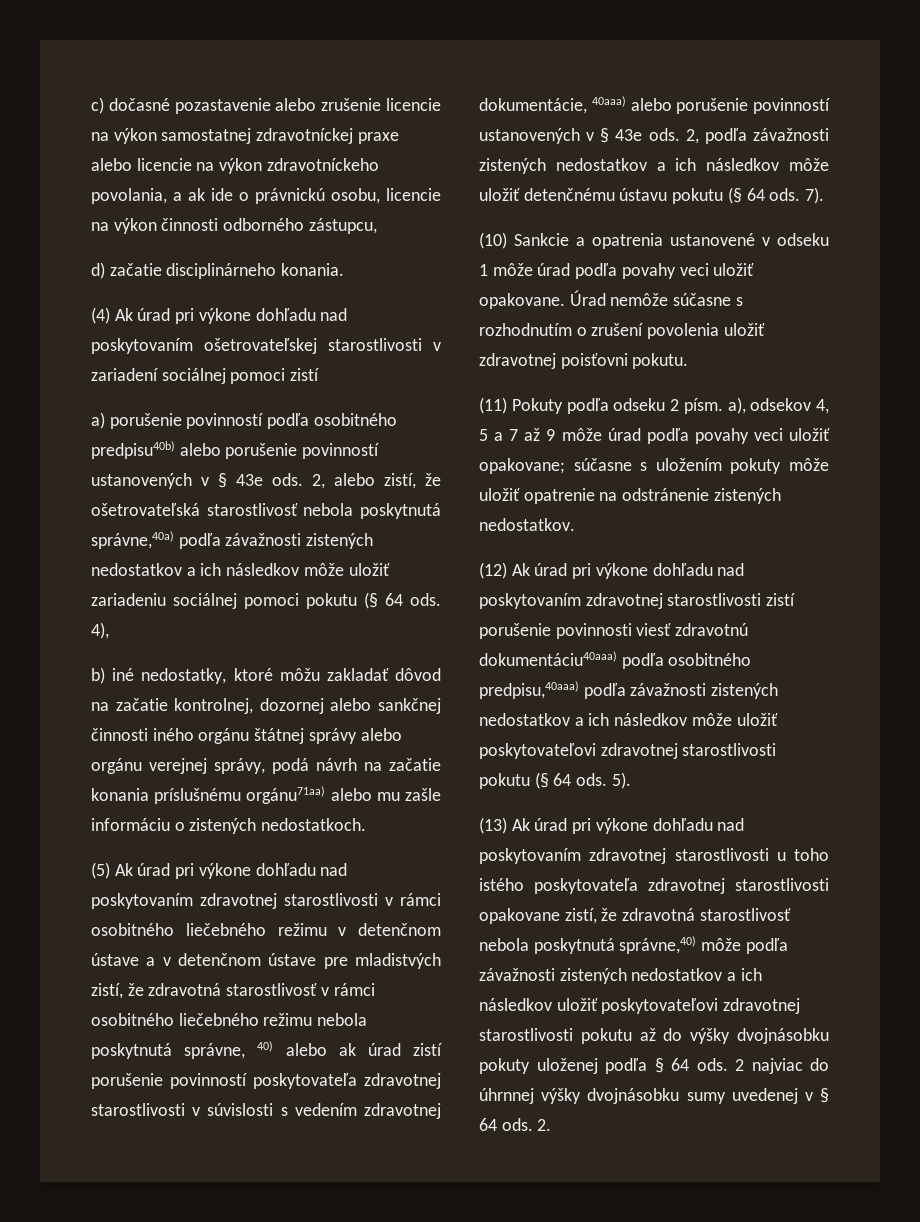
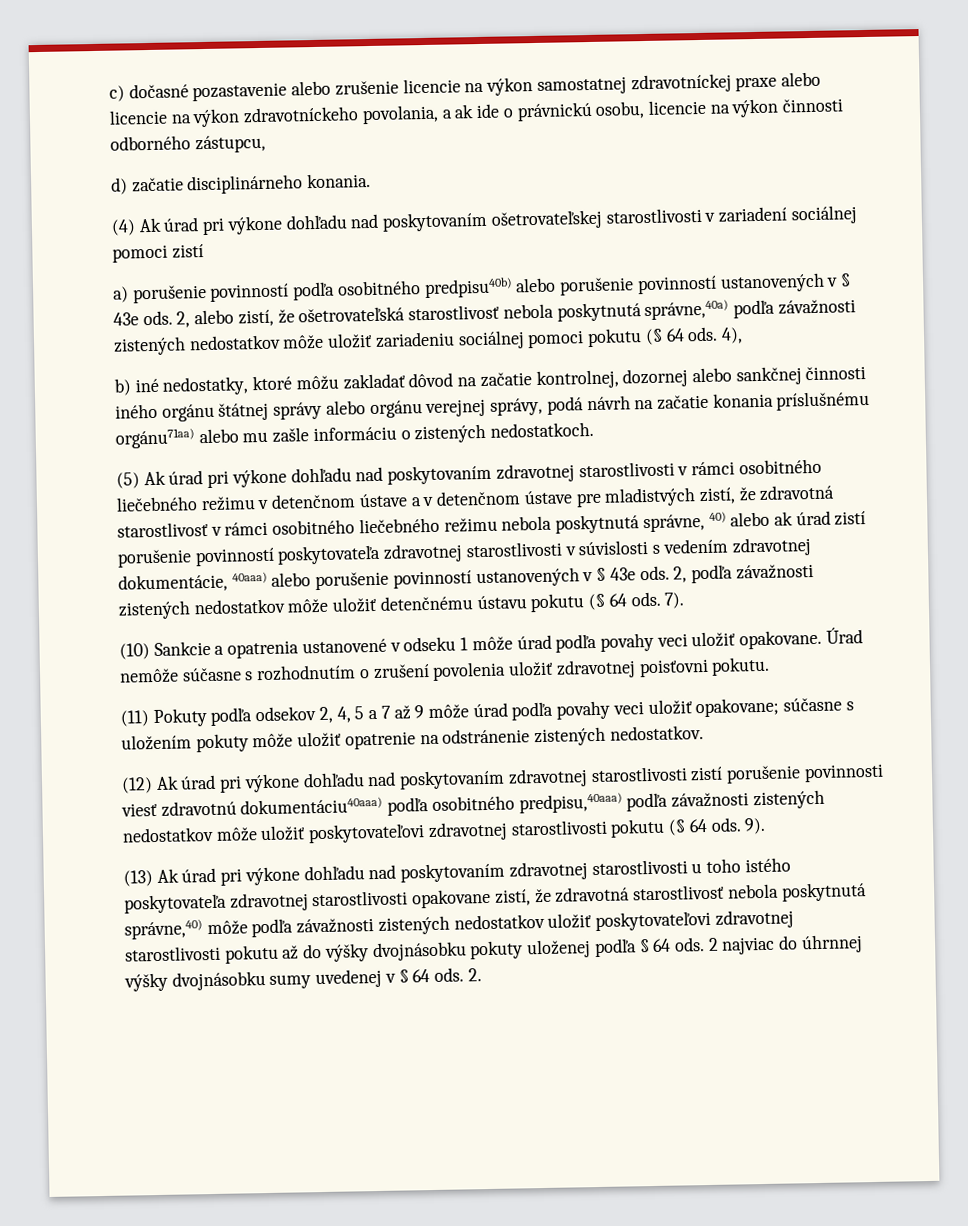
- 2, alebo zistí, že ošetrovateľská starostlivosť nebola poskytnutá správne,40a) podľa závažnosti zistených nedostatkov a ich následkov môže uložiť zariadeniu sociálnej pomoci pokutu (§ 64 ods.
+ 2, alebo zistí, že ošetrovateľská starostlivosť nebola poskytnutá správne,40a) podľa závažnosti zistených nedostatkov môže uložiť zariadeniu sociálnej pomoci pokutu (§ 64 ods.
- 2, podľa závažnosti zistených nedostatkov a ich následkov môže uložiť detenčnému ústavu pokutu (§ 64 ods.
+ 2, podľa závažnosti zistených nedostatkov môže uložiť detenčnému ústavu pokutu (§ 64 ods.
- (11) Pokuty podľa odseku 2 písm. a), odsekov 4, 5 a 7 až 9 môže úrad podľa povahy veci uložiť opakovane; súčasne s uložením pokuty môže uložiť opatrenie na odstránenie zistených nedostatkov.
+ (11) Pokuty podľa odsekov 2, 4, 5 a 7 až 9 môže úrad podľa povahy veci uložiť opakovane; súčasne s uložením pokuty môže uložiť opatrenie na odstránenie zistených nedostatkov.
- (12) Ak úrad pri výkone dohľadu nad poskytovaním zdravotnej starostlivosti zistí porušenie povinnosti viesť zdravotnú dokumentáciu40aaa) podľa osobitného predpisu,40aaa) podľa závažnosti zistených nedostatkov a ich následkov môže uložiť poskytovateľovi zdravotnej starostlivosti pokutu (§ 64 ods.
+ (12) Ak úrad pri výkone dohľadu nad poskytovaním zdravotnej starostlivosti zistí porušenie povinnosti viesť zdravotnú dokumentáciu40aaa) podľa osobitného predpisu,40aaa) podľa závažnosti zistených nedostatkov môže uložiť poskytovateľovi zdravotnej starostlivosti pokutu (§ 64 ods.
- 5).
+ 9).
- (13) Ak úrad pri výkone dohľadu nad poskytovaním zdravotnej starostlivosti u toho istého poskytovateľa zdravotnej starostlivosti opakovane zistí, že zdravotná starostlivosť nebola poskytnutá správne,40) môže podľa závažnosti zistených nedostatkov a ich následkov uložiť poskytovateľovi zdravotnej starostlivosti pokutu až do výšky dvojnásobku pokuty uloženej podľa § 64 ods.
+ (13) Ak úrad pri výkone dohľadu nad poskytovaním zdravotnej starostlivosti u toho istého poskytovateľa zdravotnej starostlivosti opakovane zistí, že zdravotná starostlivosť nebola poskytnutá správne,40) môže podľa závažnosti zistených nedostatkov uložiť poskytovateľovi zdravotnej starostlivosti pokutu až do výšky dvojnásobku pokuty uloženej podľa § 64 ods.

